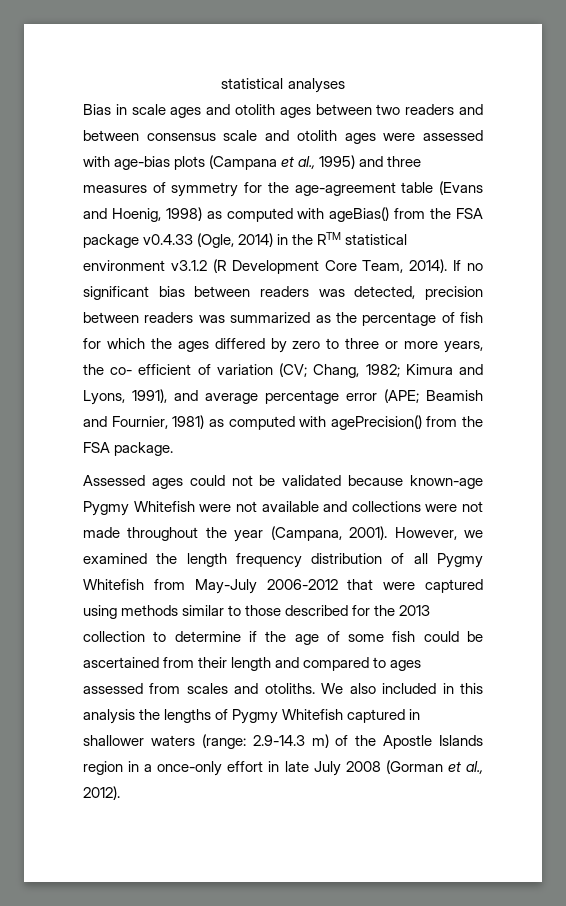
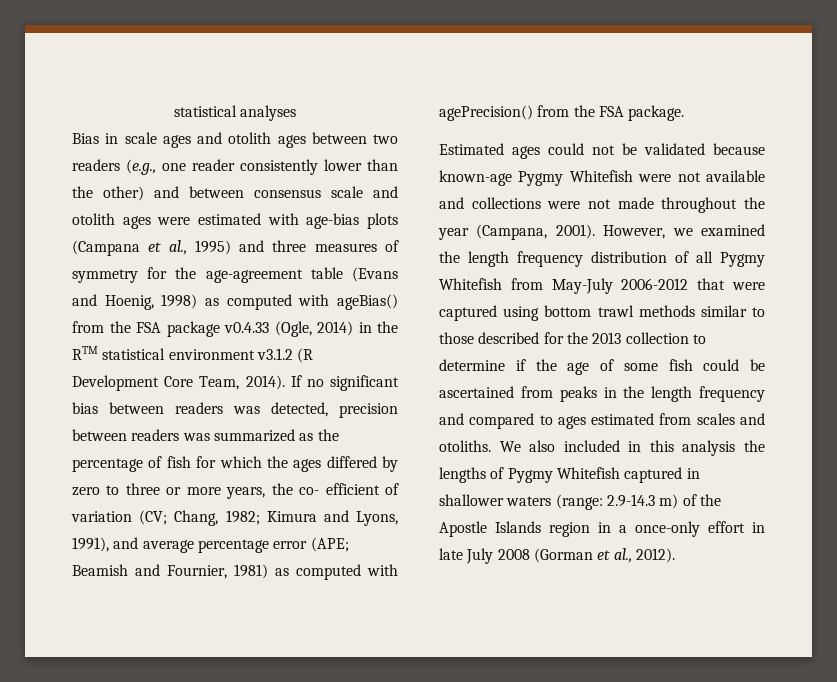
- Bias in scale ages and otolith ages between two readers and between consensus scale and otolith ages were assessed with age-bias plots (Campana et al., 1995) and three measures of symmetry for the age-agreement table (Evans and Hoenig, 1998) as computed with ageBias() from the FSA package v0.4.33 (Ogle, 2014) in the RTM statistical environment v3.1.2 (R Development Core Team, 2014).
+ Bias in scale ages and otolith ages between two readers (e.g., one reader consistently lower than the other) and between consensus scale and otolith ages were estimated with age-bias plots (Campana et al., 1995) and three measures of symmetry for the age-agreement table (Evans and Hoenig, 1998) as computed with ageBias() from the FSA package v0.4.33 (Ogle, 2014) in the RTM statistical environment v3.1.2 (R Development Core Team, 2014).
- Assessed ages could not be validated because known-age Pygmy Whitefish were not available and collections were not made throughout the year (Campana, 2001).
+ Estimated ages could not be validated because known-age Pygmy Whitefish were not available and collections were not made throughout the year (Campana, 2001).
- However, we examined the length frequency distribution of all Pygmy Whitefish from May-July 2006-2012 that were captured using methods similar to those described for the 2013 collection to determine if the age of some fish could be ascertained from their length and compared to ages assessed from scales and otoliths.
+ However, we examined the length frequency distribution of all Pygmy Whitefish from May-July 2006-2012 that were captured using bottom trawl methods similar to those described for the 2013 collection to determine if the age of some fish could be ascertained from peaks in the length frequency and compared to ages estimated from scales and otoliths.

